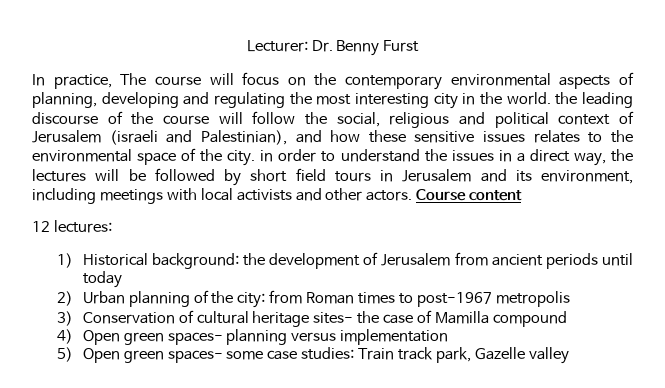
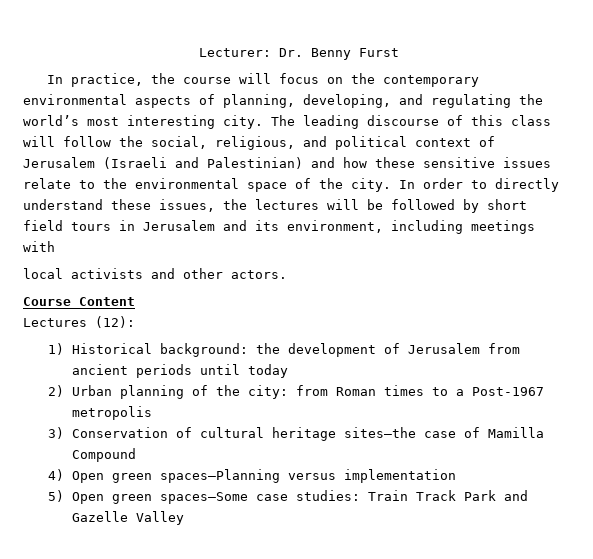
- In practice, The course will focus on the contemporary environmental aspects of planning, developing and regulating the most interesting city in the world. the leading discourse of the course will follow the social, religious and political context of Jerusalem (israeli and Palestinian), and how these sensitive issues relates to the environmental space of the city. in order to understand the issues in a direct way, the lectures will be followed by short field tours in Jerusalem and its environment, including meetings with local activists and other actors. Course content
- 12 lectures:
+ In practice, the course will focus on the contemporary environmental aspects of planning, developing, and regulating the world’s most interesting city. The leading discourse of this class will follow the social, religious, and political context of Jerusalem (Israeli and Palestinian) and how these sensitive issues relate to the environmental space of the city. In order to directly understand these issues, the lectures will be followed by short field tours in Jerusalem and its environment, including meetings with
+ local activists and other actors.
+ Course Content
+ Lectures (12):
- 2) Urban planning of the city: from Roman times to post-1967 metropolis
+ 2) Urban planning of the city: from Roman times to a Post-1967 metropolis
- 3) Conservation of cultural heritage sites- the case of Mamilla compound
+ 3) Conservation of cultural heritage sites—the case of Mamilla Compound
- 4) Open green spaces- planning versus implementation
+ 4) Open green spaces—Planning versus implementation
- 5) Open green spaces- some case studies: Train track park, Gazelle valley
+ 5) Open green spaces—Some case studies: Train Track Park and Gazelle Valley

